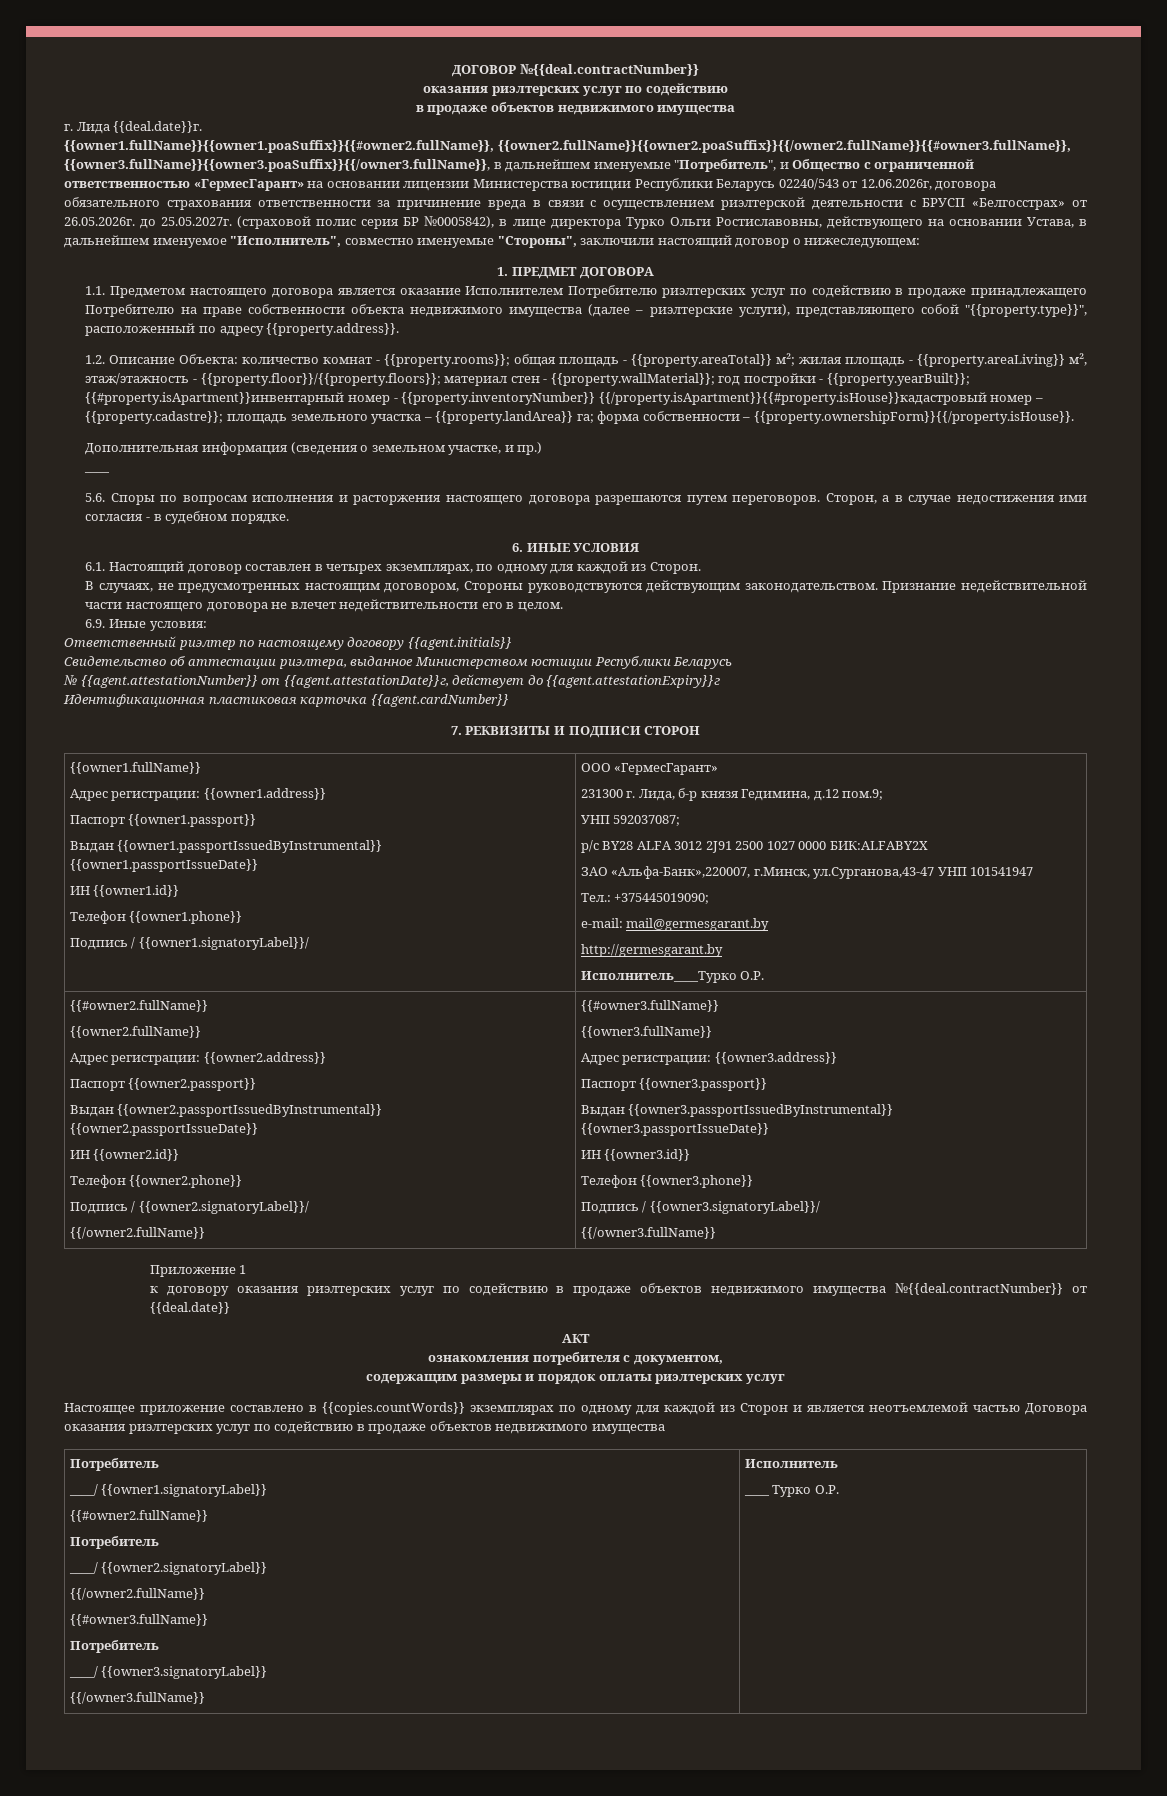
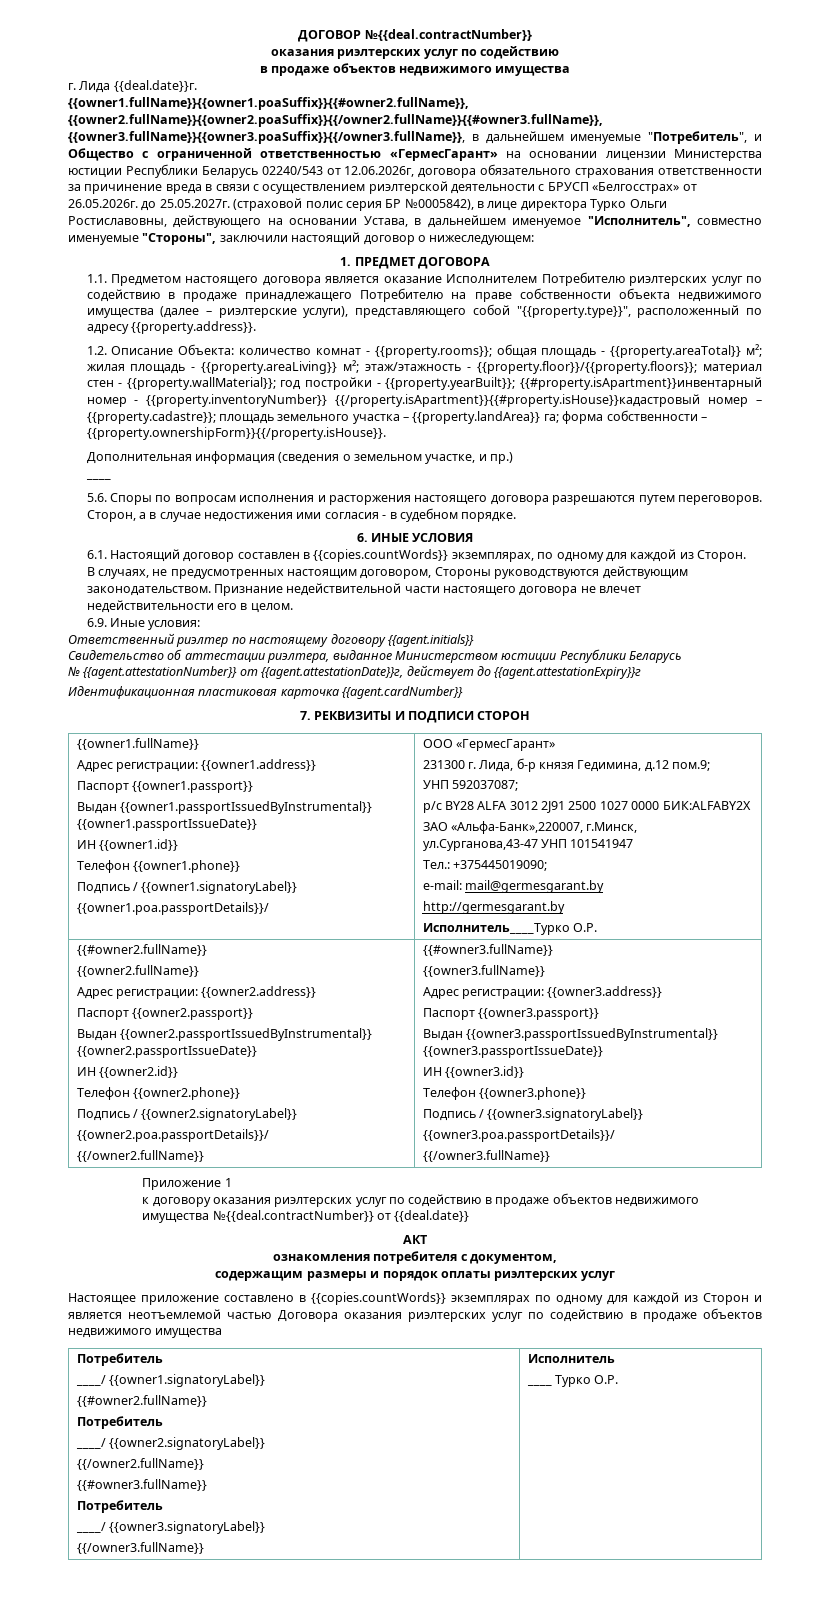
- 1.2. Описание Объекта: количество комнат - {{property.rooms}}; общая площадь - {{property.areaTotal}} м²; жилая площадь - {{property.areaLiving}} м², этаж/этажность - {{property.floor}}/{{property.floors}}; материал стен - {{property.wallMaterial}}; год постройки - {{property.yearBuilt}}; {{#property.isApartment}}инвентарный номер - {{property.inventoryNumber}} {{/property.isApartment}}{{#property.isHouse}}кадастровый номер – {{property.cadastre}}; площадь земельного участка – {{property.landArea}} га; форма собственности – {{property.ownershipForm}}{{/property.isHouse}}.
+ 1.2. Описание Объекта: количество комнат - {{property.rooms}}; общая площадь - {{property.areaTotal}} м²; жилая площадь - {{property.areaLiving}} м²; этаж/этажность - {{property.floor}}/{{property.floors}}; материал стен - {{property.wallMaterial}}; год постройки - {{property.yearBuilt}}; {{#property.isApartment}}инвентарный номер - {{property.inventoryNumber}} {{/property.isApartment}}{{#property.isHouse}}кадастровый номер – {{property.cadastre}}; площадь земельного участка – {{property.landArea}} га; форма собственности – {{property.ownershipForm}}{{/property.isHouse}}.
- 6.1. Настоящий договор составлен в четырех экземплярах, по одному для каждой из Сторон.
+ 6.1. Настоящий договор составлен в {{copies.countWords}} экземплярах, по одному для каждой из Сторон.
- Подпись / {{owner1.signatoryLabel}}/
+ Подпись / {{owner1.signatoryLabel}}
+ {{owner1.poa.passportDetails}}/
  Исполнитель____Турко О.Р.
  {{#owner2.fullName}}
  {{owner2.fullName}}
  Адрес регистрации: {{owner2.address}}
  Паспорт {{owner2.passport}}
  Выдан {{owner2.passportIssuedByInstrumental}} {{owner2.passportIssueDate}}
  ИН {{owner2.id}}
  Телефон {{owner2.phone}}
- Подпись / {{owner2.signatoryLabel}}/
+ Подпись / {{owner2.signatoryLabel}}
+ {{owner2.poa.passportDetails}}/
  {{/owner2.fullName}} | {{#owner3.fullName}}
  {{owner3.fullName}}
  Адрес регистрации: {{owner3.address}}
  Паспорт {{owner3.passport}}
  Выдан {{owner3.passportIssuedByInstrumental}} {{owner3.passportIssueDate}}
  ИН {{owner3.id}}
  Телефон {{owner3.phone}}
- Подпись / {{owner3.signatoryLabel}}/
+ Подпись / {{owner3.signatoryLabel}}
+ {{owner3.poa.passportDetails}}/

